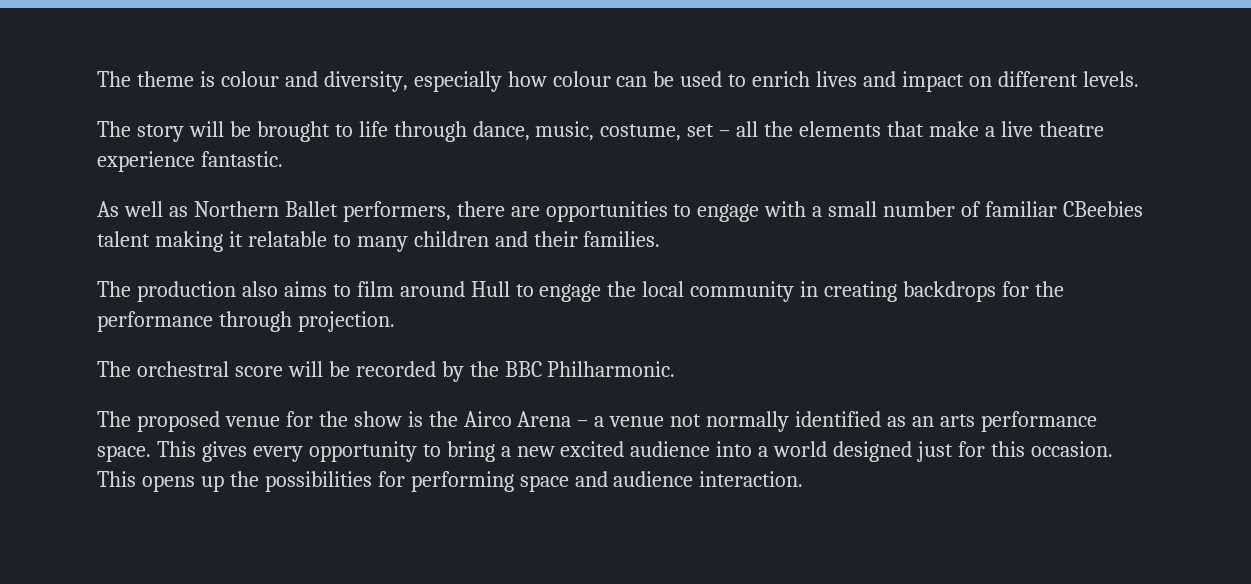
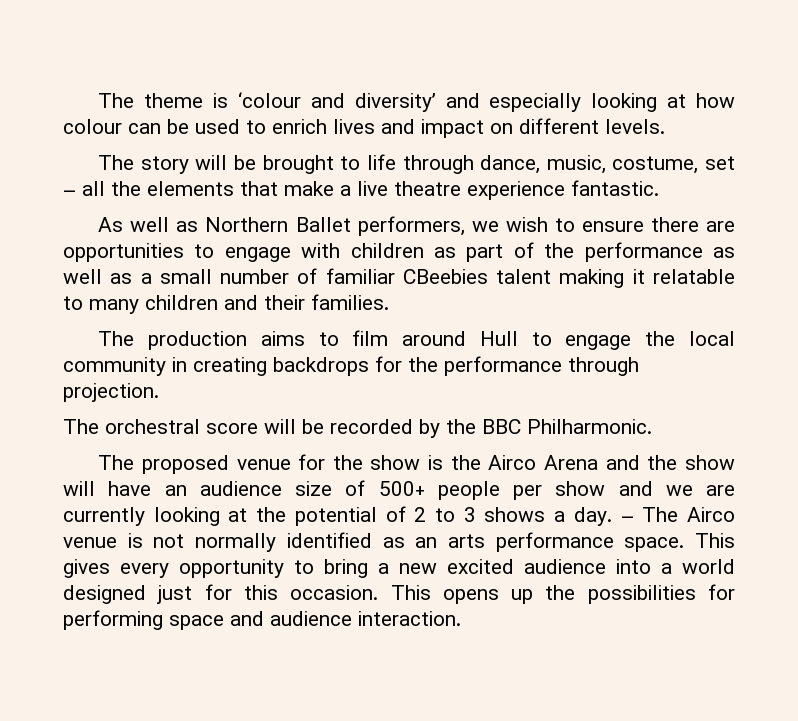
- The theme is colour and diversity, especially how colour can be used to enrich lives and impact on different levels.
+ The theme is ‘colour and diversity’ and especially looking at how colour can be used to enrich lives and impact on different levels.
- As well as Northern Ballet performers, there are opportunities to engage with a small number of familiar CBeebies talent making it relatable to many children and their families.
+ As well as Northern Ballet performers, we wish to ensure there are opportunities to engage with children as part of the performance as well as a small number of familiar CBeebies talent making it relatable to many children and their families.
- The production also aims to film around Hull to engage the local community in creating backdrops for the performance through projection.
+ The production aims to film around Hull to engage the local community in creating backdrops for the performance through projection.
- The proposed venue for the show is the Airco Arena – a venue not normally identified as an arts performance space.
+ The proposed venue for the show is the Airco Arena and the show will have an audience size of 500+ people per show and we are currently looking at the potential of 2 to 3 shows a day. – The Airco venue is not normally identified as an arts performance space.

